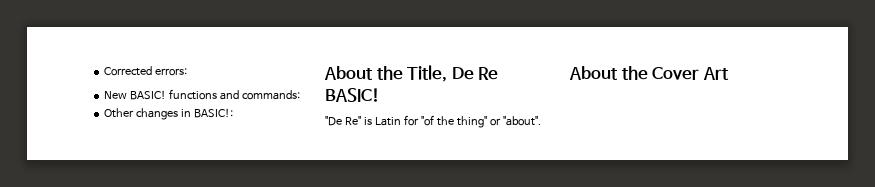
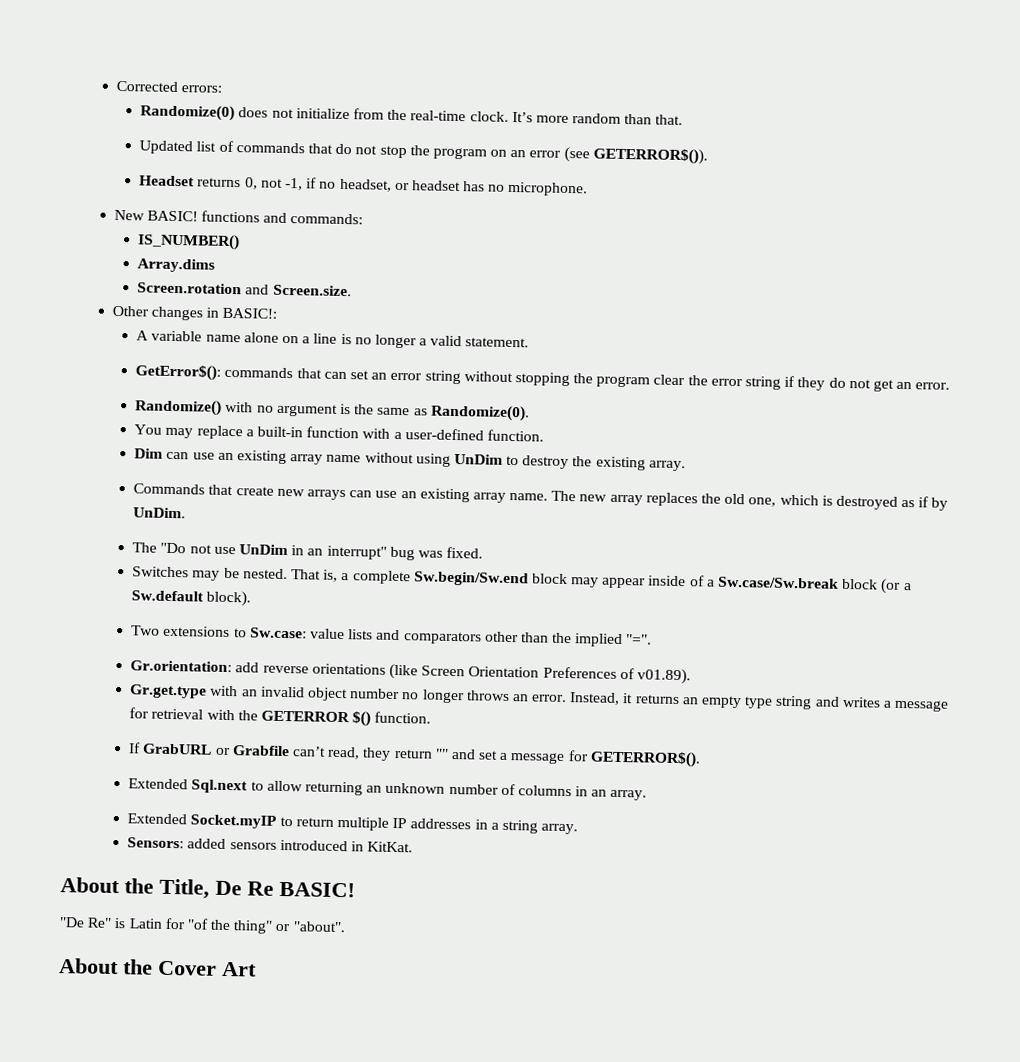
+ Randomize(0) does not initialize from the real-time clock. It’s more random than that.
+ Updated list of commands that do not stop the program on an error (see GETERROR$()).
+ Headset returns 0, not -1, if no headset, or headset has no microphone.
+ IS_NUMBER()
+ Array.dims
+ Screen.rotation and Screen.size.
+ A variable name alone on a line is no longer a valid statement.
+ GetError$(): commands that can set an error string without stopping the program clear the error string if they do not get an error.
+ Randomize() with no argument is the same as Randomize(0).
+ You may replace a built-in function with a user-defined function.
+ Dim can use an existing array name without using UnDim to destroy the existing array.
+ Commands that create new arrays can use an existing array name. The new array replaces the old one, which is destroyed as if by UnDim.
+ The "Do not use UnDim in an interrupt" bug was fixed.
+ Switches may be nested. That is, a complete Sw.begin/Sw.end block may appear inside of a Sw.case/Sw.break block (or a Sw.default block).
+ Two extensions to Sw.case: value lists and comparators other than the implied "=".
+ Gr.orientation: add reverse orientations (like Screen Orientation Preferences of v01.89).
+ Gr.get.type with an invalid object number no longer throws an error. Instead, it returns an empty type string and writes a message for retrieval with the GETERROR $() function.
+ If GrabURL or Grabfile can’t read, they return "" and set a message for GETERROR$().
+ Extended Sql.next to allow returning an unknown number of columns in an array.
+ Extended Socket.myIP to return multiple IP addresses in a string array.
+ Sensors: added sensors introduced in KitKat.

